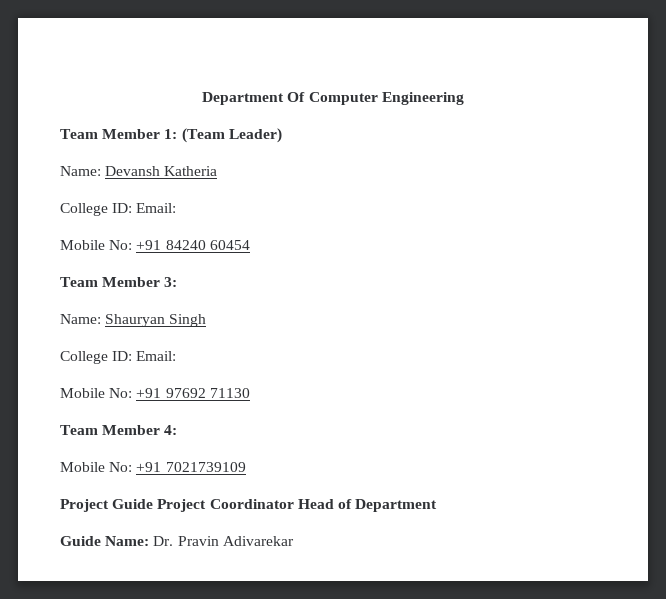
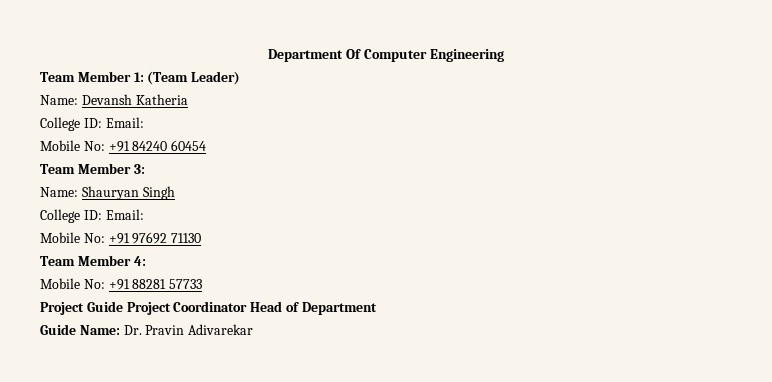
- Mobile No: +91 7021739109
+ Mobile No: +91 88281 57733

